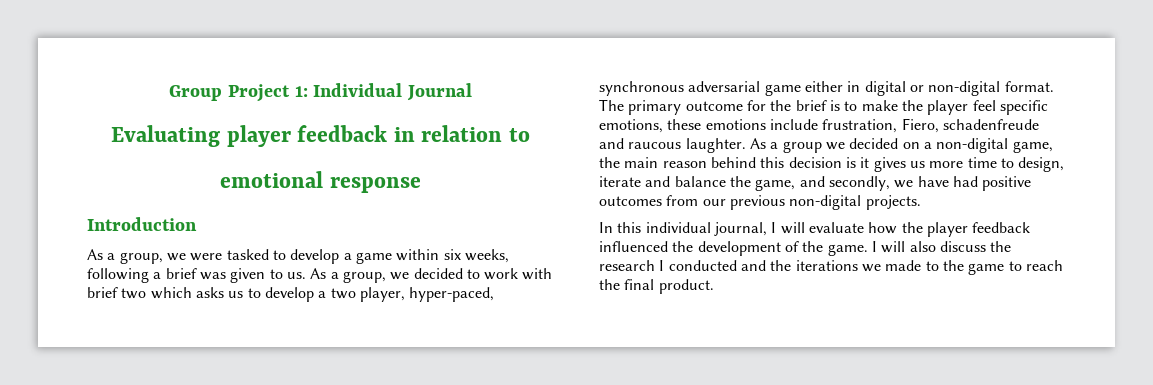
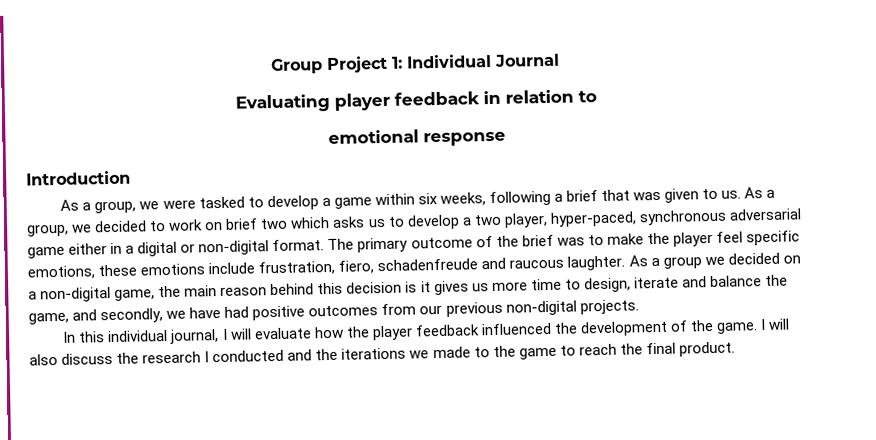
- As a group, we were tasked to develop a game within six weeks, following a brief was given to us.
+ As a group, we were tasked to develop a game within six weeks, following a brief that was given to us.
- As a group, we decided to work with brief two which asks us to develop a two player, hyper-paced, synchronous adversarial game either in digital or non-digital format.
+ As a group, we decided to work on brief two which asks us to develop a two player, hyper-paced, synchronous adversarial game either in a digital or non-digital format.
- The primary outcome for the brief is to make the player feel specific emotions, these emotions include frustration, Fiero, schadenfreude and raucous laughter.
+ The primary outcome of the brief was to make the player feel specific emotions, these emotions include frustration, fiero, schadenfreude and raucous laughter.

